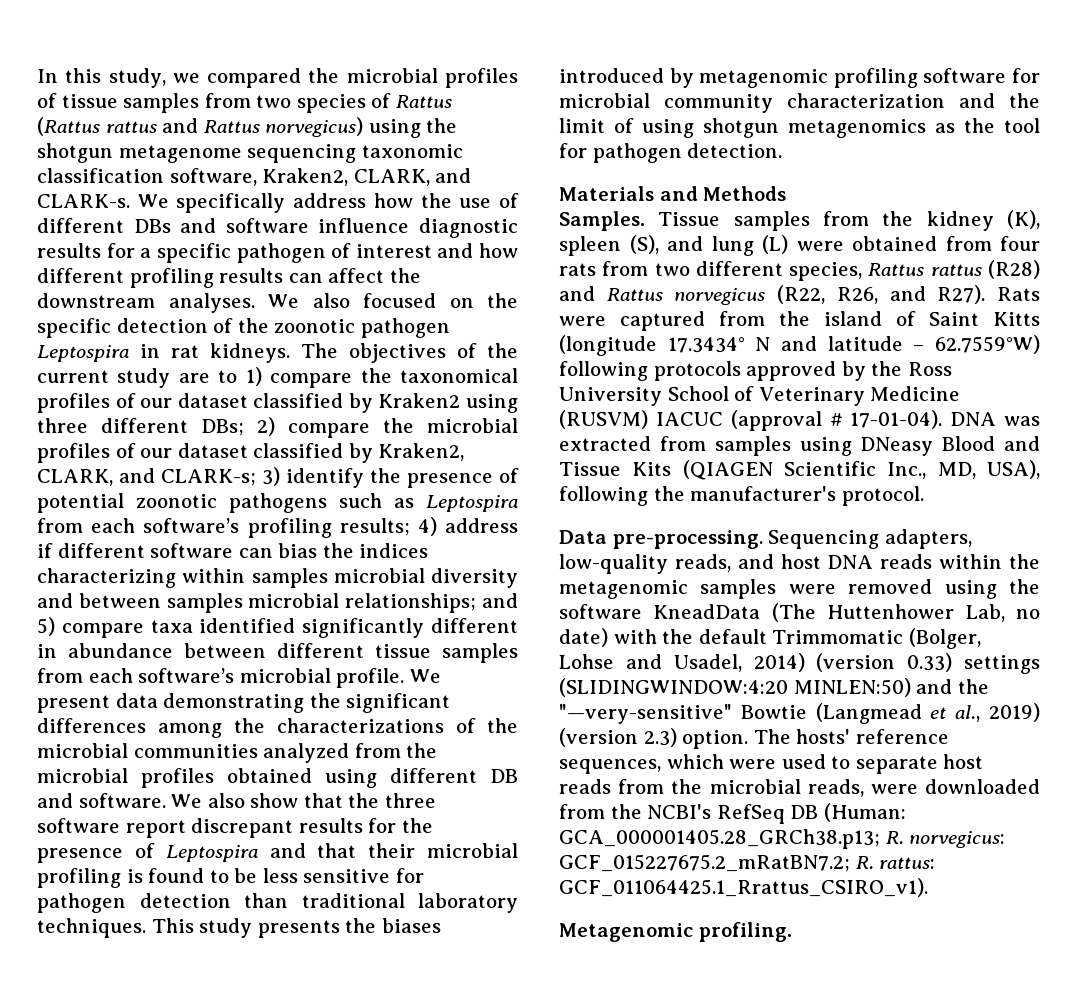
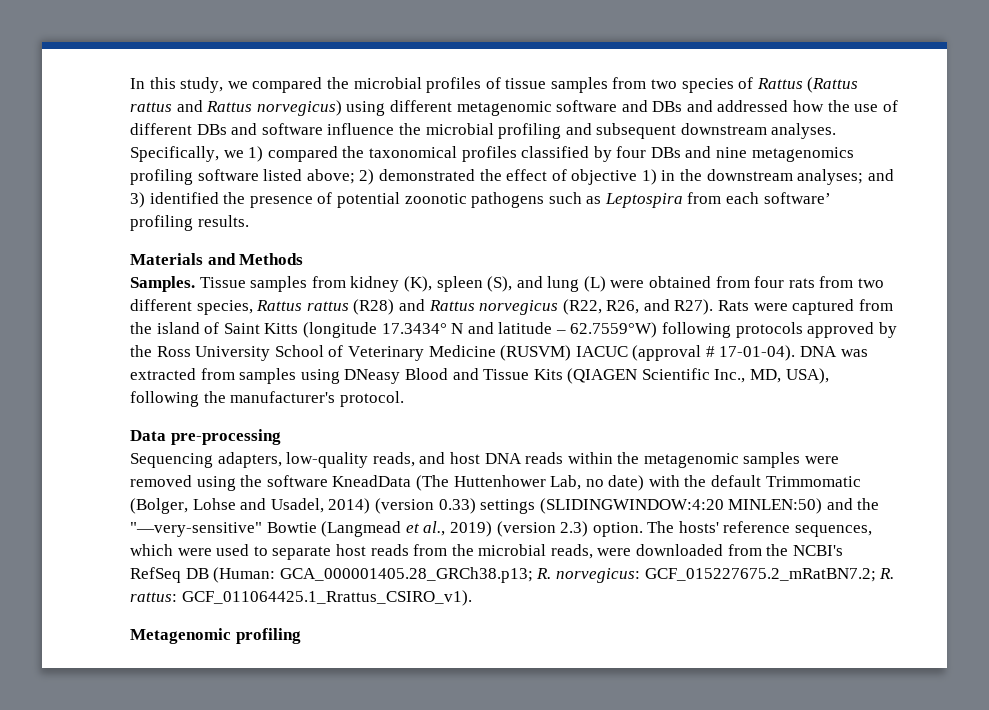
- In this study, we compared the microbial profiles of tissue samples from two species of Rattus (Rattus rattus and Rattus norvegicus) using the shotgun metagenome sequencing taxonomic classification software, Kraken2, CLARK, and CLARK-s. We specifically address how the use of different DBs and software influence diagnostic results for a specific pathogen of interest and how different profiling results can affect the downstream analyses. We also focused on the specific detection of the zoonotic pathogen Leptospira in rat kidneys. The objectives of the current study are to 1) compare the taxonomical profiles of our dataset classified by Kraken2 using three different DBs; 2) compare the microbial profiles of our dataset classified by Kraken2, CLARK, and CLARK-s; 3) identify the presence of potential zoonotic pathogens such as Leptospira from each software’s profiling results; 4) address if different software can bias the indices characterizing within samples microbial diversity and between samples microbial relationships; and 5) compare taxa identified significantly different in abundance between different tissue samples from each software’s microbial profile. We present data demonstrating the significant differences among the characterizations of the microbial communities analyzed from the microbial profiles obtained using different DB and software. We also show that the three software report discrepant results for the presence of Leptospira and that their microbial profiling is found to be less sensitive for pathogen detection than traditional laboratory techniques. This study presents the biases introduced by metagenomic profiling software for microbial community characterization and the limit of using shotgun metagenomics as the tool for pathogen detection.
+ In this study, we compared the microbial profiles of tissue samples from two species of Rattus (Rattus rattus and Rattus norvegicus) using different metagenomic software and DBs and addressed how the use of different DBs and software influence the microbial profiling and subsequent downstream analyses. Specifically, we 1) compared the taxonomical profiles classified by four DBs and nine metagenomics profiling software listed above; 2) demonstrated the effect of objective 1) in the downstream analyses; and 3) identified the presence of potential zoonotic pathogens such as Leptospira from each software’ profiling results.
- Tissue samples from the kidney (K), spleen (S), and lung (L) were obtained from four rats from two different species, Rattus rattus (R28) and Rattus norvegicus (R22, R26, and R27).
+ Tissue samples from kidney (K), spleen (S), and lung (L) were obtained from four rats from two different species, Rattus rattus (R28) and Rattus norvegicus (R22, R26, and R27).
- Data pre-processing. Sequencing adapters, low-quality reads, and host DNA reads within the metagenomic samples were removed using the software KneadData (The Huttenhower Lab, no date) with the default Trimmomatic (Bolger, Lohse and Usadel, 2014) (version 0.33) settings (SLIDINGWINDOW:4:20 MINLEN:50) and the "—very-sensitive" Bowtie (Langmead et al., 2019) (version 2.3) option.
+ Data pre-processing
+ Sequencing adapters, low-quality reads, and host DNA reads within the metagenomic samples were removed using the software KneadData (The Huttenhower Lab, no date) with the default Trimmomatic (Bolger, Lohse and Usadel, 2014) (version 0.33) settings (SLIDINGWINDOW:4:20 MINLEN:50) and the "—very-sensitive" Bowtie (Langmead et al., 2019) (version 2.3) option.
- Metagenomic profiling.
+ Metagenomic profiling

